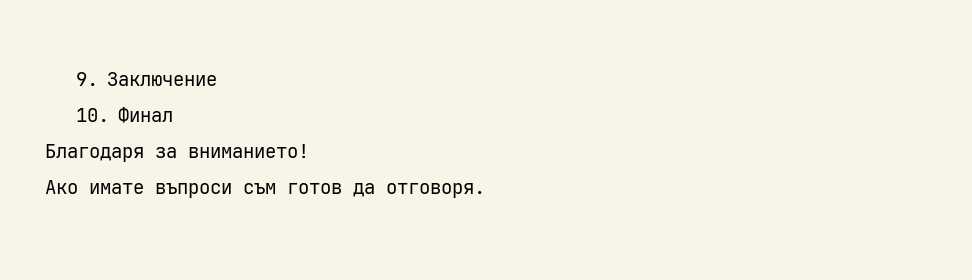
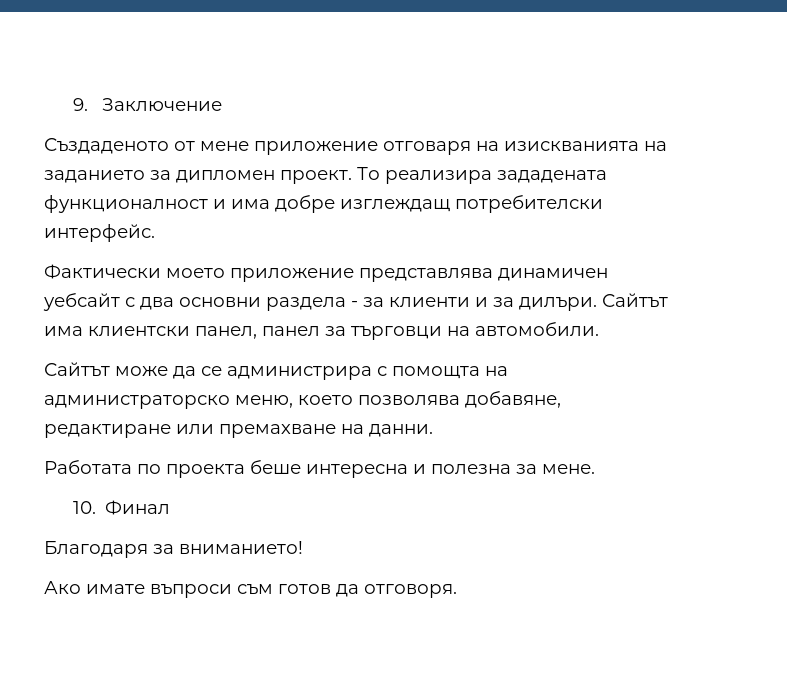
+ Създаденото от мене приложение отговаря на изискванията на заданието за дипломен проект. То реализира зададената функционалност и има добре изглеждащ потребителски интерфейс.
+ Фактически моето приложение представлява динамичен уебсайт с два основни раздела - за клиенти и за дилъри. Сайтът има клиентски панел, панел за търговци на автомобили.
+ Сайтът може да се администрира с помощта на администраторско меню, което позволява добавяне, редактиране или премахване на данни.
+ Работата по проекта беше интересна и полезна за мене.

